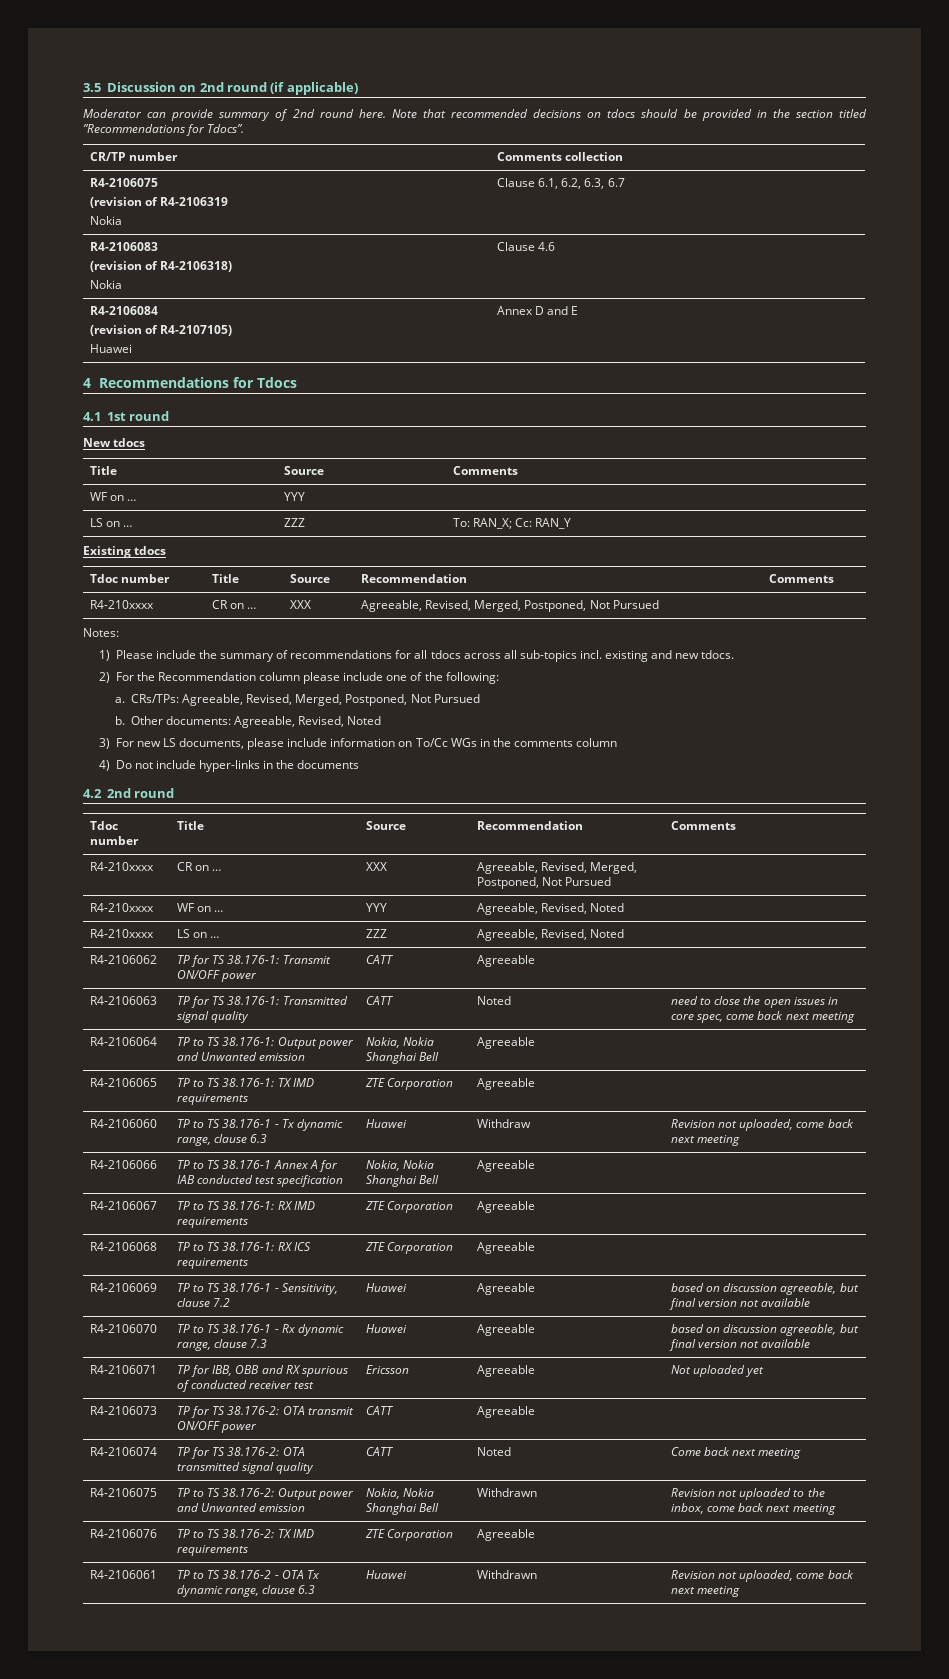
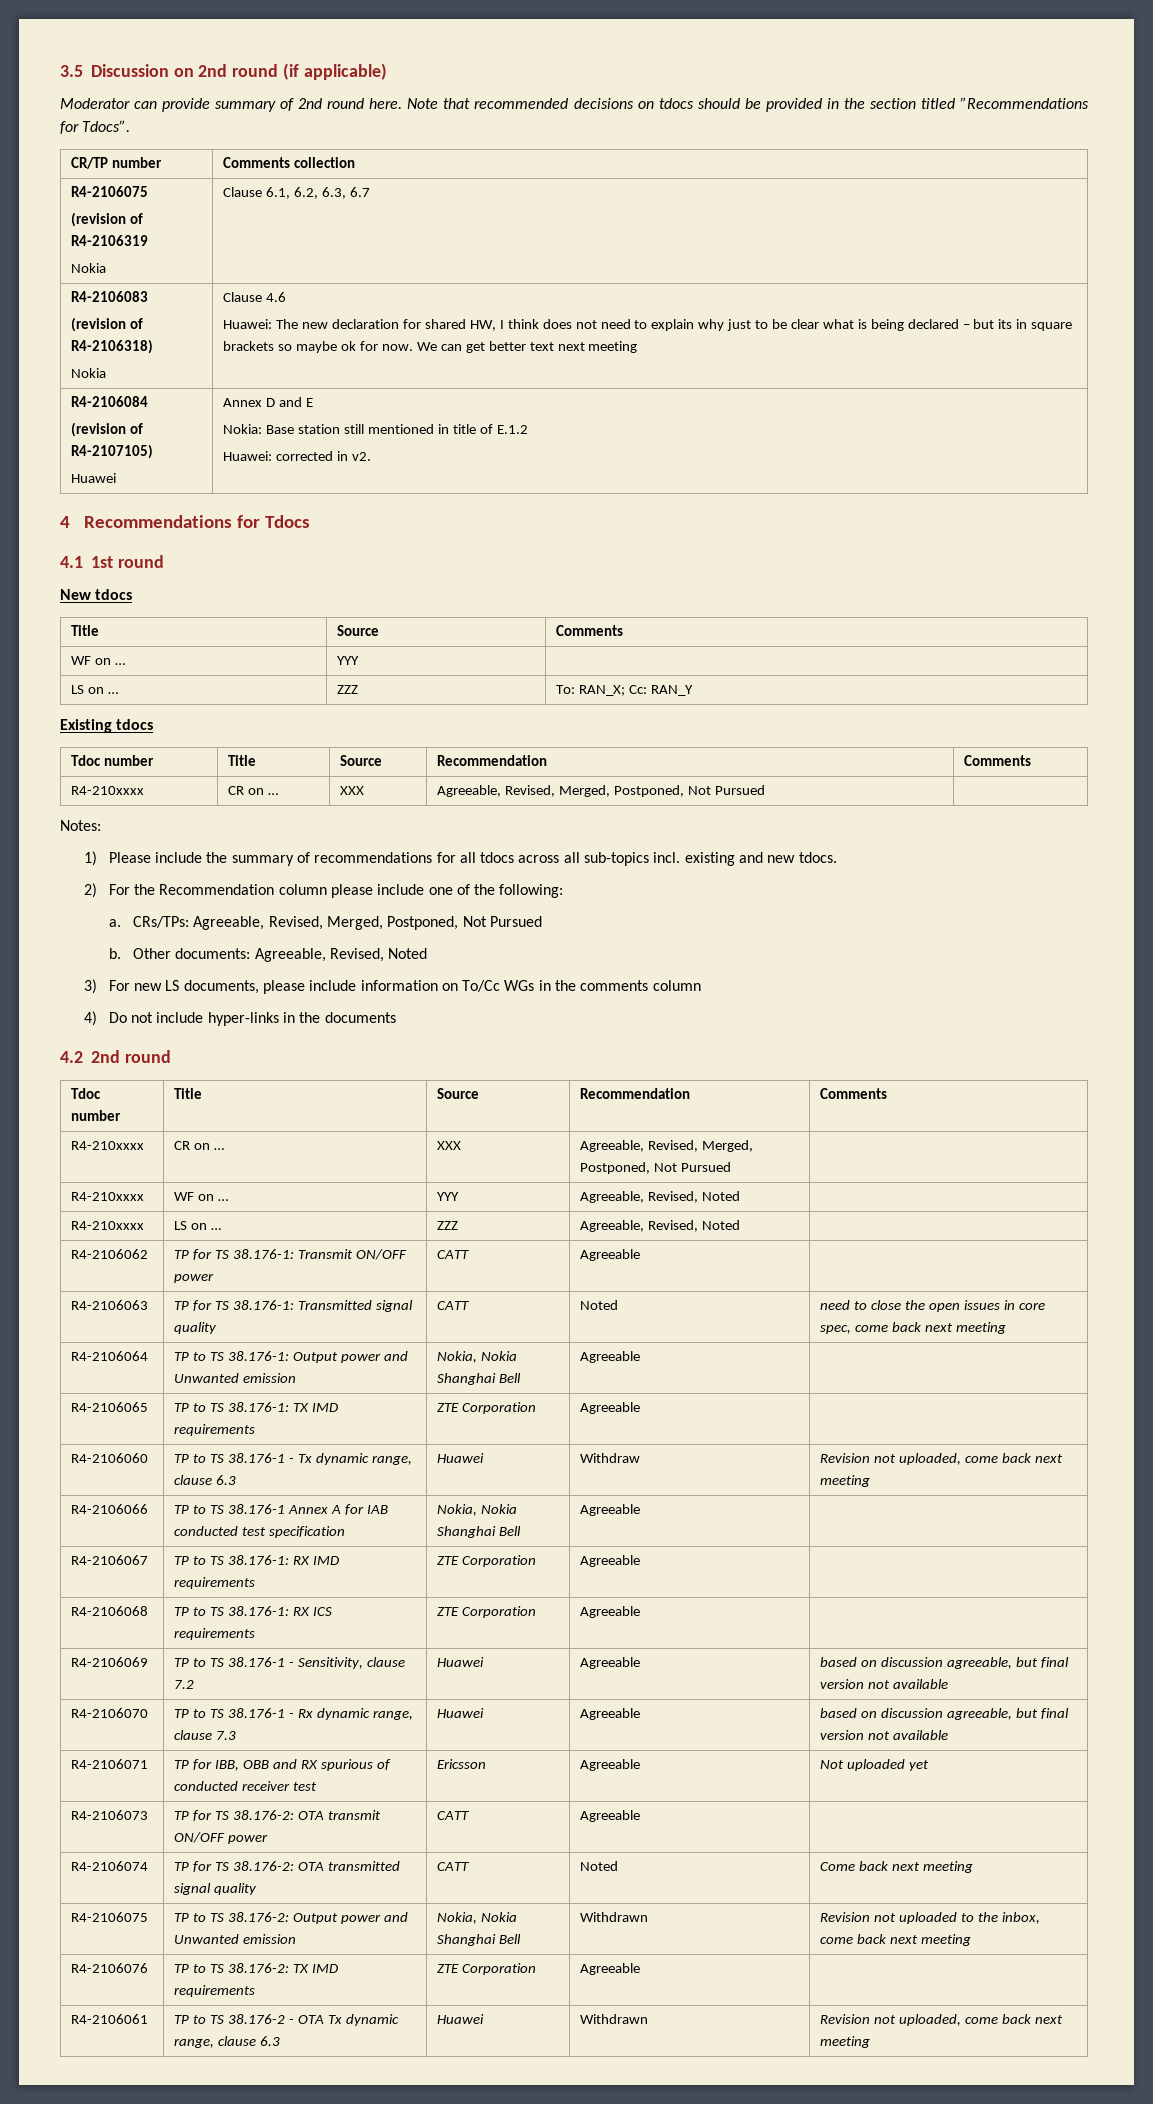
+ Huawei: The new declaration for shared HW, I think does not need to explain why just to be clear what is being declared – but its in square brackets so maybe ok for now. We can get better text next meeting
  R4-2106084
  (revision of R4-2107105)
  Huawei | Annex D and E
+ Nokia: Base station still mentioned in title of E.1.2
+ Huawei: corrected in v2.

